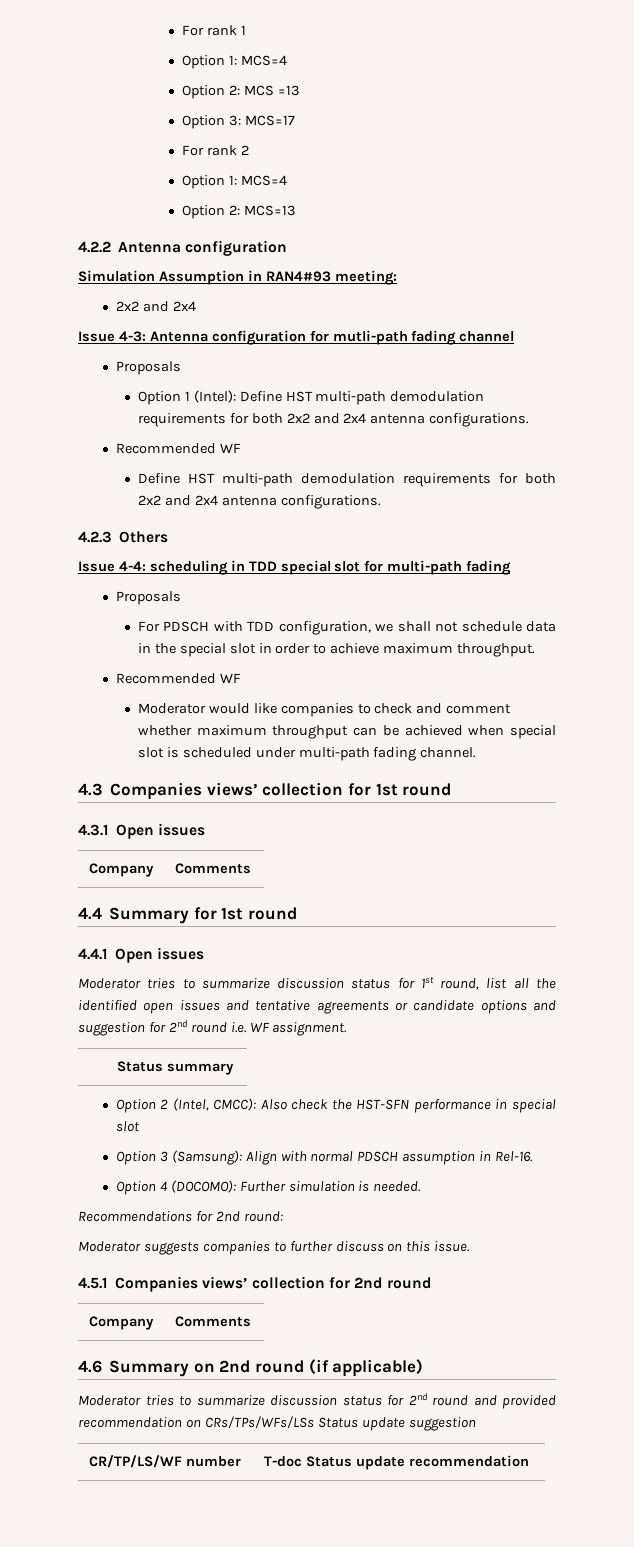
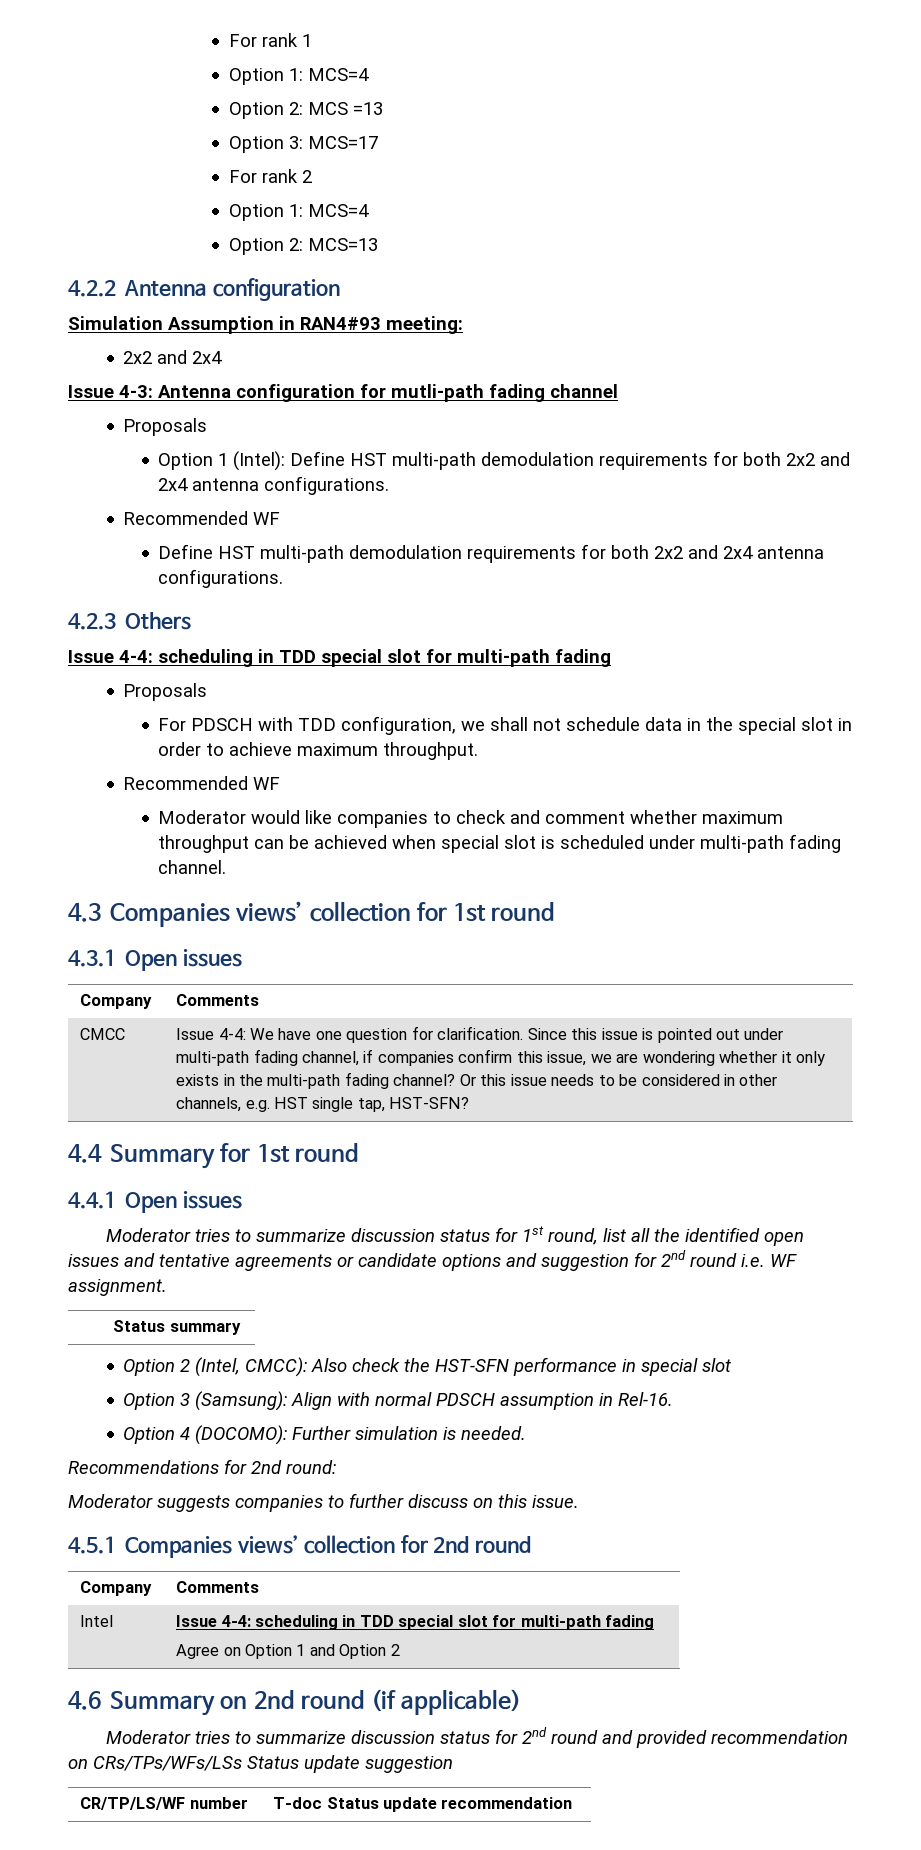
+ CMCC | Issue 4-4: We have one question for clarification. Since this issue is pointed out under multi-path fading channel, if companies confirm this issue, we are wondering whether it only exists in the multi-path fading channel? Or this issue needs to be considered in other channels, e.g. HST single tap, HST-SFN?
+ Intel | Issue 4-4: scheduling in TDD special slot for multi-path fading
+ Agree on Option 1 and Option 2

